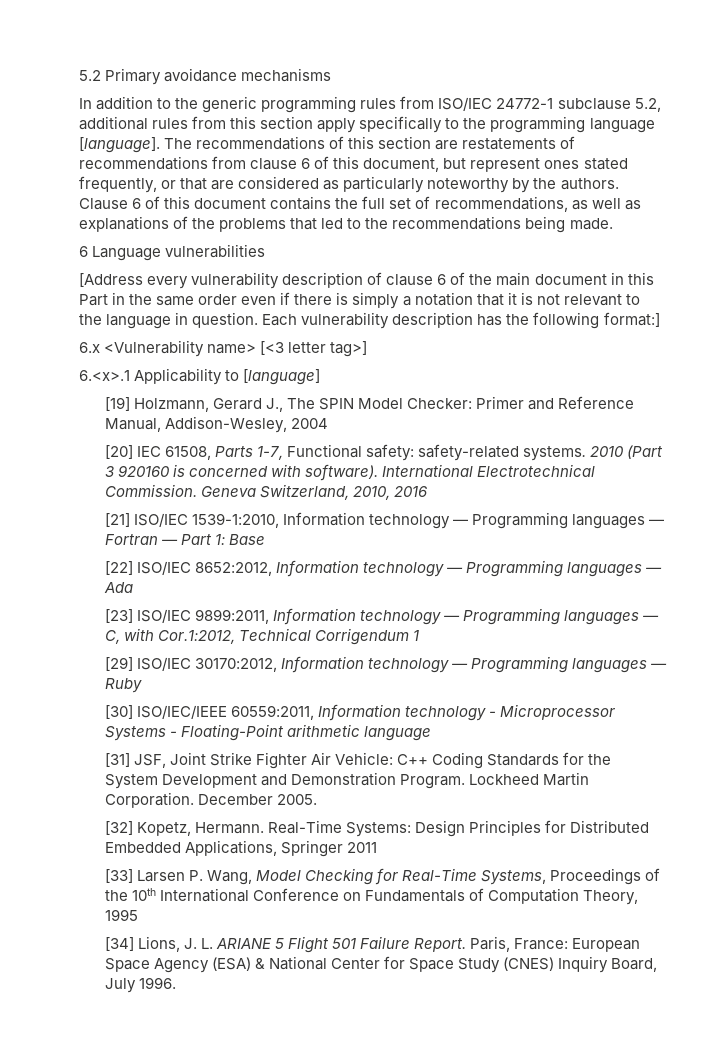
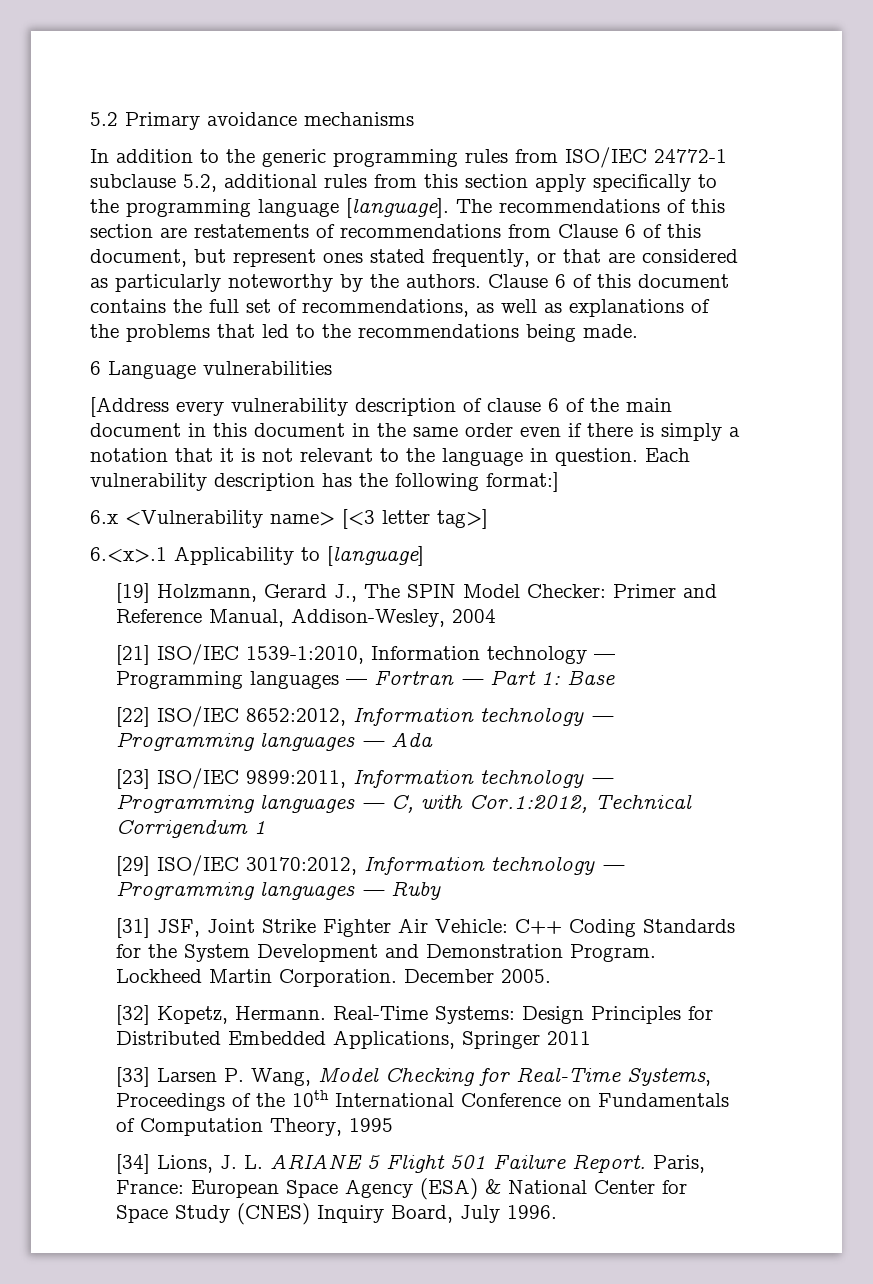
- The recommendations of this section are restatements of recommendations from clause 6 of this document, but represent ones stated frequently, or that are considered as particularly noteworthy by the authors.
+ The recommendations of this section are restatements of recommendations from Clause 6 of this document, but represent ones stated frequently, or that are considered as particularly noteworthy by the authors.
- [Address every vulnerability description of clause 6 of the main document in this Part in the same order even if there is simply a notation that it is not relevant to the language in question.
+ [Address every vulnerability description of clause 6 of the main document in this document in the same order even if there is simply a notation that it is not relevant to the language in question.
- [20] IEC 61508, Parts 1-7, Functional safety: safety-related systems. 2010 (Part 3 920160 is concerned with software). International Electrotechnical Commission. Geneva Switzerland, 2010, 2016
- [30] ISO/IEC/IEEE 60559:2011, Information technology - Microprocessor Systems - Floating-Point arithmetic language

